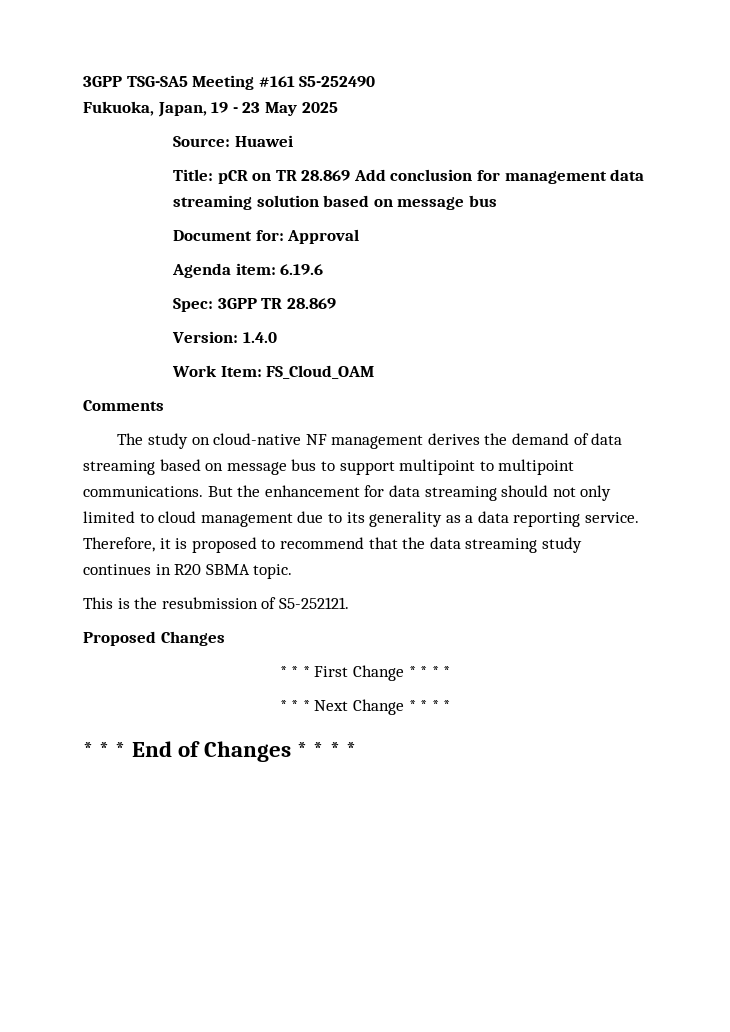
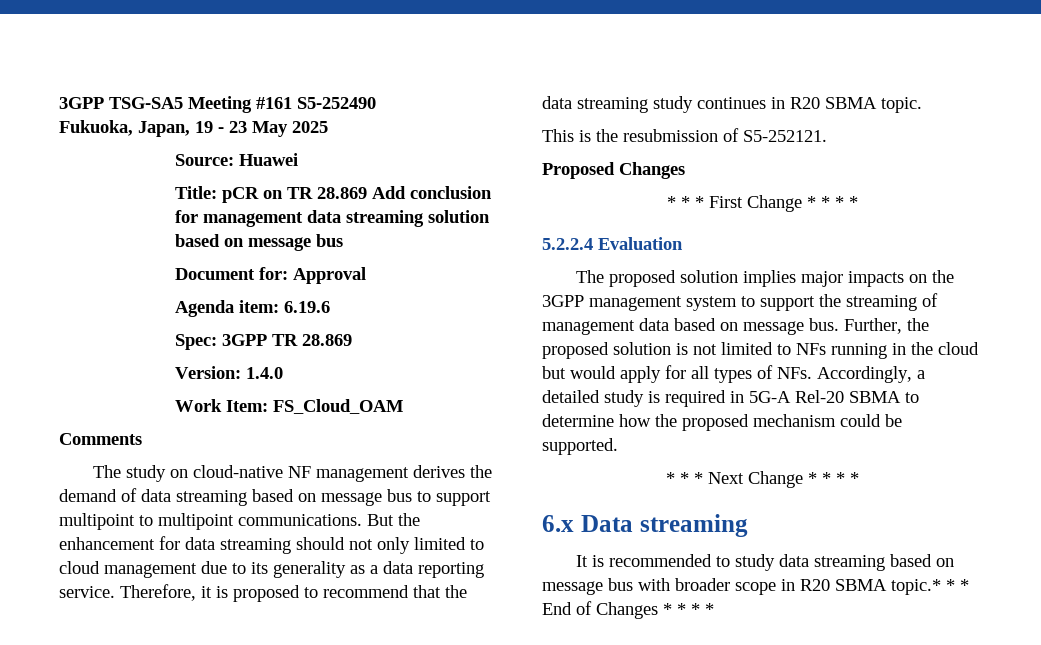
+ 5.2.2.4 Evaluation
+ The proposed solution implies major impacts on the 3GPP management system to support the streaming of management data based on message bus. Further, the proposed solution is not limited to NFs running in the cloud but would apply for all types of NFs. Accordingly, a detailed study is required in 5G-A Rel-20 SBMA to determine how the proposed mechanism could be supported.
- * * * End of Changes * * * *
+ 6.x Data streaming
+ It is recommended to study data streaming based on message bus with broader scope in R20 SBMA topic.* * * End of Changes * * * *

